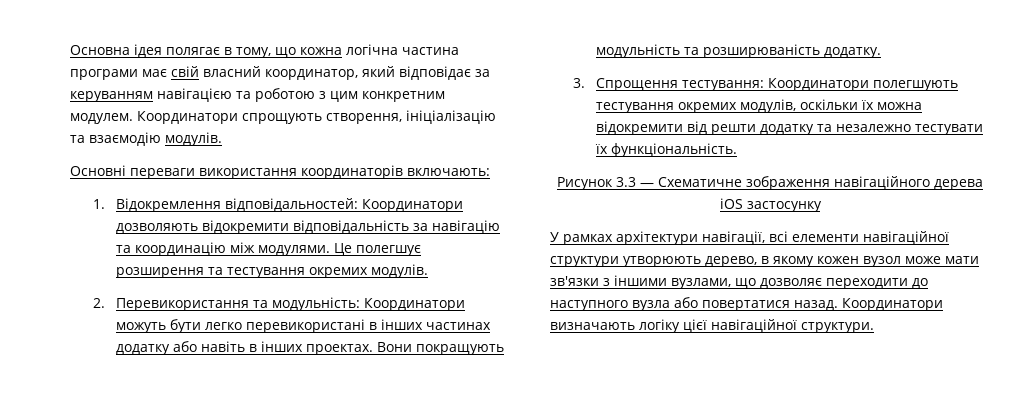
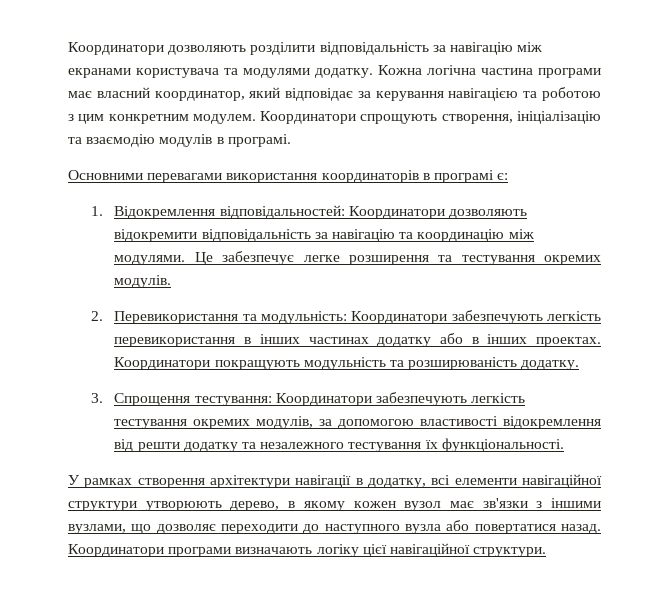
- Основна ідея полягає в тому, що кожна логічна частина програми має свій власний координатор, який відповідає за керуванням навігацією та роботою з цим конкретним модулем.
+ Координатори дозволяють розділити відповідальність за навігацію між екранами користувача та модулями додатку. Кожна логічна частина програми має власний координатор, який відповідає за керування навігацією та роботою з цим конкретним модулем.
- Координатори спрощують створення, ініціалізацію та взаємодію модулів.
- Основні переваги використання координаторів включають:
+ Координатори спрощують створення, ініціалізацію та взаємодію модулів в програмі.
+ Основними перевагами використання координаторів в програмі є:
- Це полегшує розширення та тестування окремих модулів.
+ Це забезпечує легке розширення та тестування окремих модулів.
- 2. Перевикористання та модульність: Координатори можуть бути легко перевикористані в інших частинах додатку або навіть в інших проектах.
+ 2. Перевикористання та модульність: Координатори забезпечують легкість перевикористання в інших частинах додатку або в інших проектах.
- Вони покращують модульність та розширюваність додатку.
+ Координатори покращують модульність та розширюваність додатку.
- 3. Спрощення тестування: Координатори полегшують тестування окремих модулів, оскільки їх можна відокремити від решти додатку та незалежно тестувати їх функціональність.
- Рисунок 3.3 — Схематичне зображення навігаційного дерева iOS застосунку
- У рамках архітектури навігації, всі елементи навігаційної структури утворюють дерево, в якому кожен вузол може мати зв'язки з іншими вузлами, що дозволяє переходити до наступного вузла або повертатися назад.
+ 3. Спрощення тестування: Координатори забезпечують легкість тестування окремих модулів, за допомогою властивості відокремлення від решти додатку та незалежного тестування їх функціональності.
+ У рамках створення архітектури навігації в додатку, всі елементи навігаційної структури утворюють дерево, в якому кожен вузол має зв'язки з іншими вузлами, що дозволяє переходити до наступного вузла або повертатися назад.
- Координатори визначають логіку цієї навігаційної структури.
+ Координатори програми визначають логіку цієї навігаційної структури.

